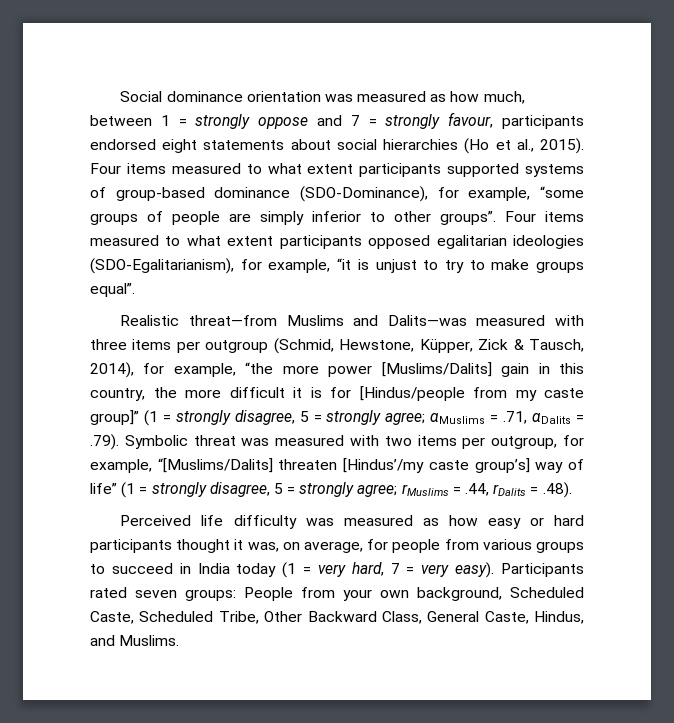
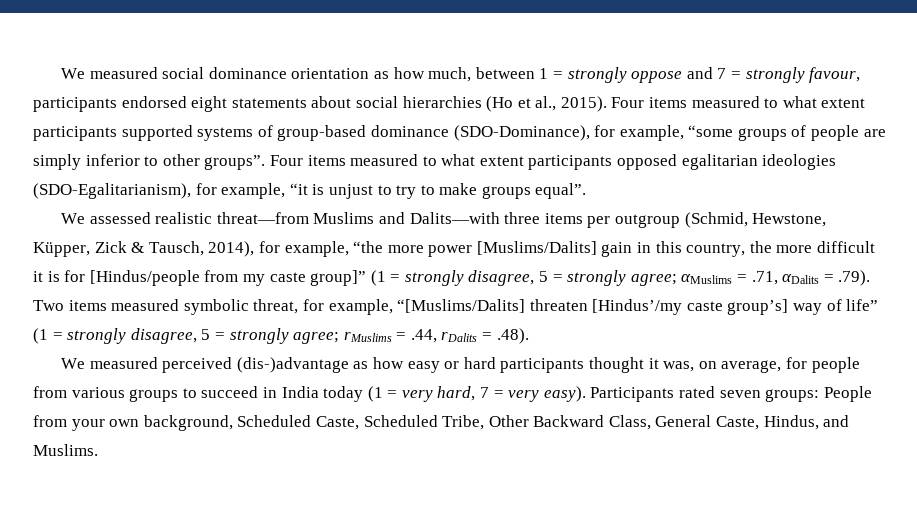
- Social dominance orientation was measured as how much, between 1 = strongly oppose and 7 = strongly favour, participants endorsed eight statements about social hierarchies (Ho et al., 2015).
+ We measured social dominance orientation as how much, between 1 = strongly oppose and 7 = strongly favour, participants endorsed eight statements about social hierarchies (Ho et al., 2015).
- Realistic threat—from Muslims and Dalits—was measured with three items per outgroup (Schmid, Hewstone, Küpper, Zick & Tausch, 2014), for example, “the more power [Muslims/Dalits] gain in this country, the more difficult it is for [Hindus/people from my caste group]” (1 = strongly disagree, 5 = strongly agree;
+ We assessed realistic threat—from Muslims and Dalits—with three items per outgroup (Schmid, Hewstone, Küpper, Zick & Tausch, 2014), for example, “the more power [Muslims/Dalits] gain in this country, the more difficult it is for [Hindus/people from my caste group]” (1 = strongly disagree, 5 = strongly agree;
- αMuslims = .71, αDalits = .79). Symbolic threat was measured with two items per outgroup, for example, “[Muslims/Dalits] threaten [Hindus’/my caste group’s] way of life” (1 = strongly disagree, 5 = strongly agree;
+ αMuslims = .71, αDalits = .79). Two items measured symbolic threat, for example, “[Muslims/Dalits] threaten [Hindus’/my caste group’s] way of life” (1 = strongly disagree, 5 = strongly agree;
- Perceived life difficulty was measured as how easy or hard participants thought it was, on average, for people from various groups to succeed in India today (1 = very hard, 7 = very easy).
+ We measured perceived (dis-)advantage as how easy or hard participants thought it was, on average, for people from various groups to succeed in India today (1 = very hard, 7 = very easy).

